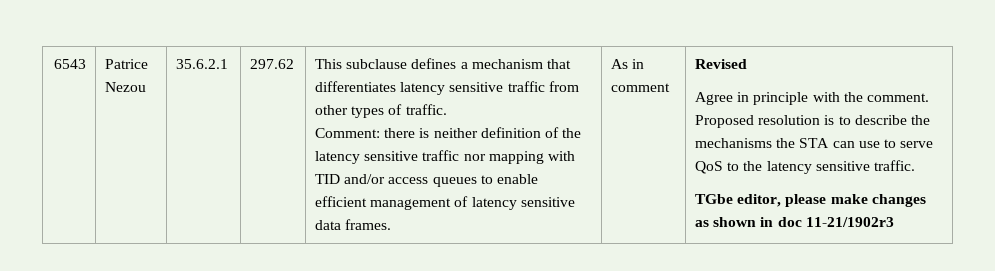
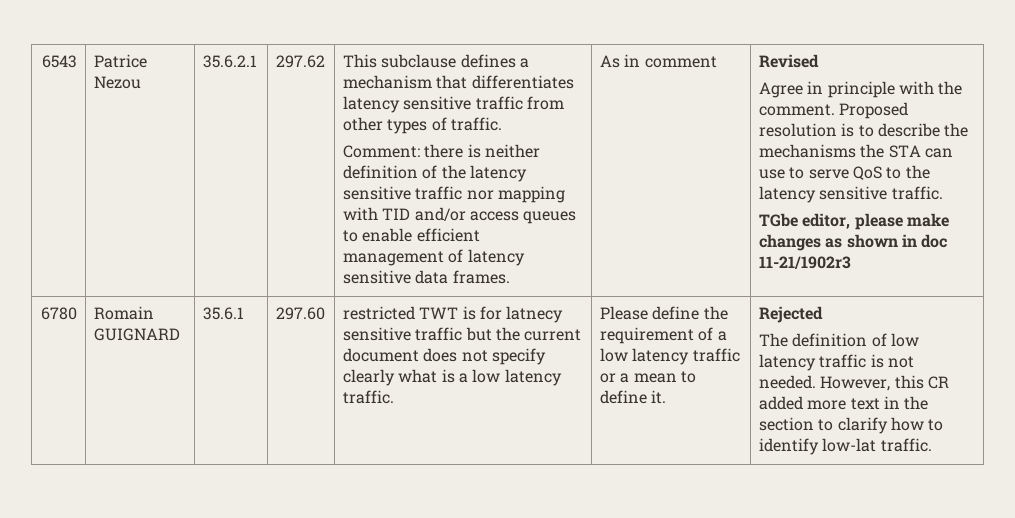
+ 6780 | Romain GUIGNARD | 35.6.1 | 297.60 | restricted TWT is for latnecy sensitive traffic but the current document does not specify clearly what is a low latency traffic. | Please define the requirement of a low latency traffic or a mean to define it. | Rejected
+ The definition of low latency traffic is not needed. However, this CR added more text in the section to clarify how to identify low-lat traffic.

